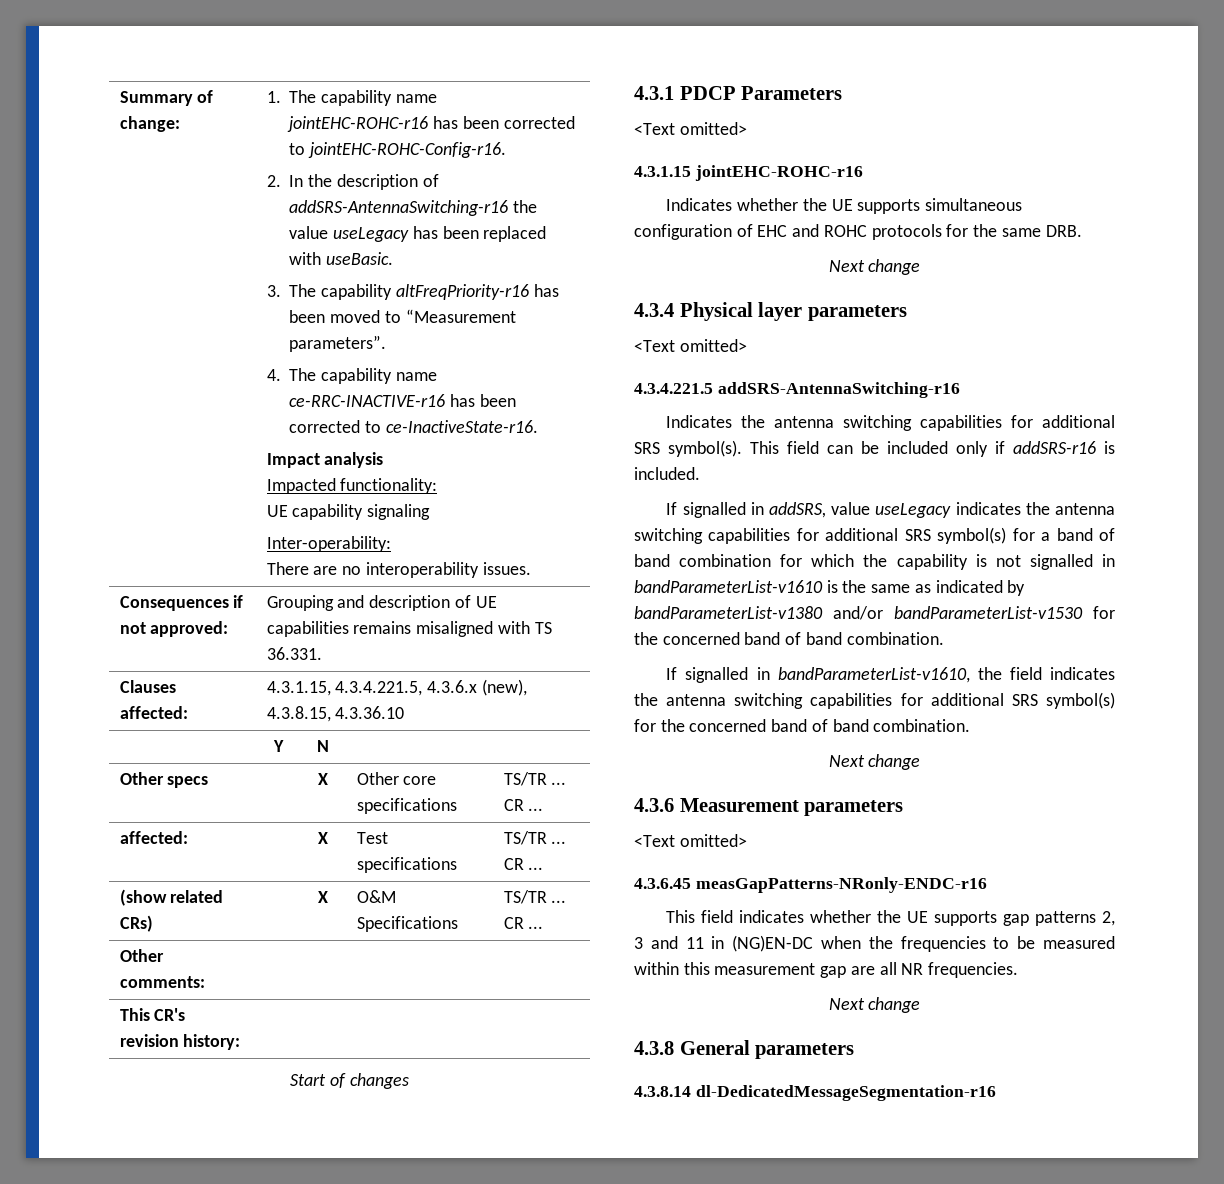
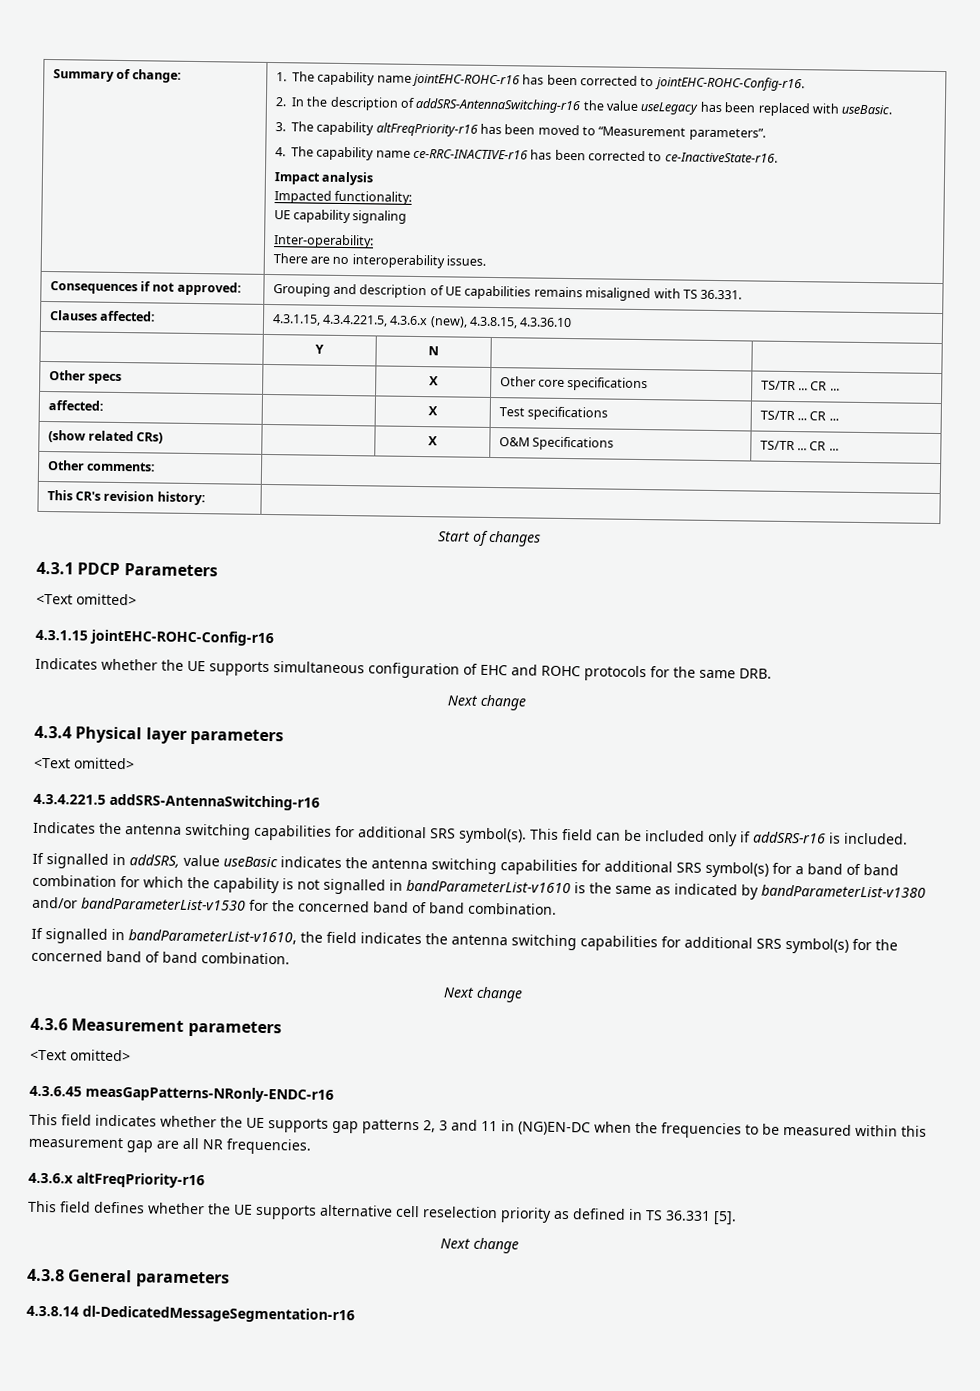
- 4.3.1.15 jointEHC-ROHC-r16
+ 4.3.1.15 jointEHC-ROHC-Config-r16
- If signalled in addSRS, value useLegacy indicates the antenna switching capabilities for additional SRS symbol(s) for a band of band combination for which the capability is not signalled in bandParameterList-v1610 is the same as indicated by bandParameterList-v1380 and/or bandParameterList-v1530 for the concerned band of band combination.
+ If signalled in addSRS, value useBasic indicates the antenna switching capabilities for additional SRS symbol(s) for a band of band combination for which the capability is not signalled in bandParameterList-v1610 is the same as indicated by bandParameterList-v1380 and/or bandParameterList-v1530 for the concerned band of band combination.
+ 4.3.6.x altFreqPriority-r16
+ This field defines whether the UE supports alternative cell reselection priority as defined in TS 36.331 [5].

